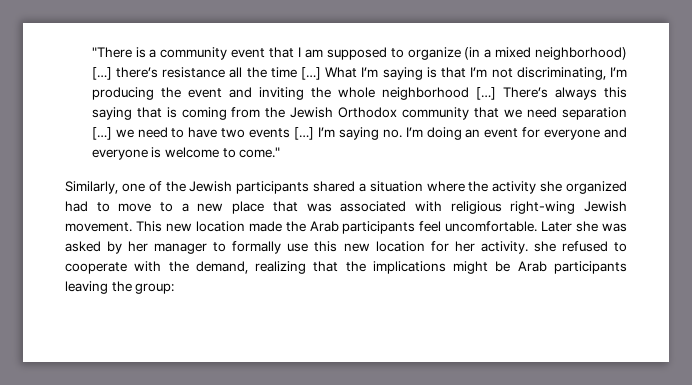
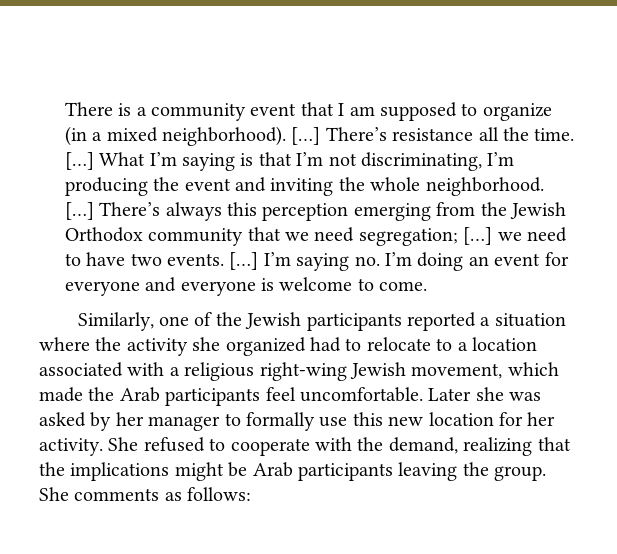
- "There is a community event that I am supposed to organize (in a mixed neighborhood) […] there’s resistance all the time […]
+ There is a community event that I am supposed to organize (in a mixed neighborhood). […] There’s resistance all the time. […]
- What I’m saying is that I’m not discriminating, I’m producing the event and inviting the whole neighborhood […]
+ What I’m saying is that I’m not discriminating, I’m producing the event and inviting the whole neighborhood. […]
- There’s always this saying that is coming from the Jewish Orthodox community that we need separation […] we need to have two events […]
+ There’s always this perception emerging from the Jewish Orthodox community that we need segregation; […] we need to have two events. […]
- I’m saying no. I’m doing an event for everyone and everyone is welcome to come."
+ I’m saying no. I’m doing an event for everyone and everyone is welcome to come.
- Similarly, one of the Jewish participants shared a situation where the activity she organized had to move to a new place that was associated with religious right-wing Jewish movement. This new location made the Arab participants feel uncomfortable.
+ Similarly, one of the Jewish participants reported a situation where the activity she organized had to relocate to a location associated with a religious right-wing Jewish movement, which made the Arab participants feel uncomfortable.
- Later she was asked by her manager to formally use this new location for her activity. she refused to cooperate with the demand, realizing that the implications might be Arab participants leaving the group:
+ Later she was asked by her manager to formally use this new location for her activity. She refused to cooperate with the demand, realizing that the implications might be Arab participants leaving the group. She comments as follows:

